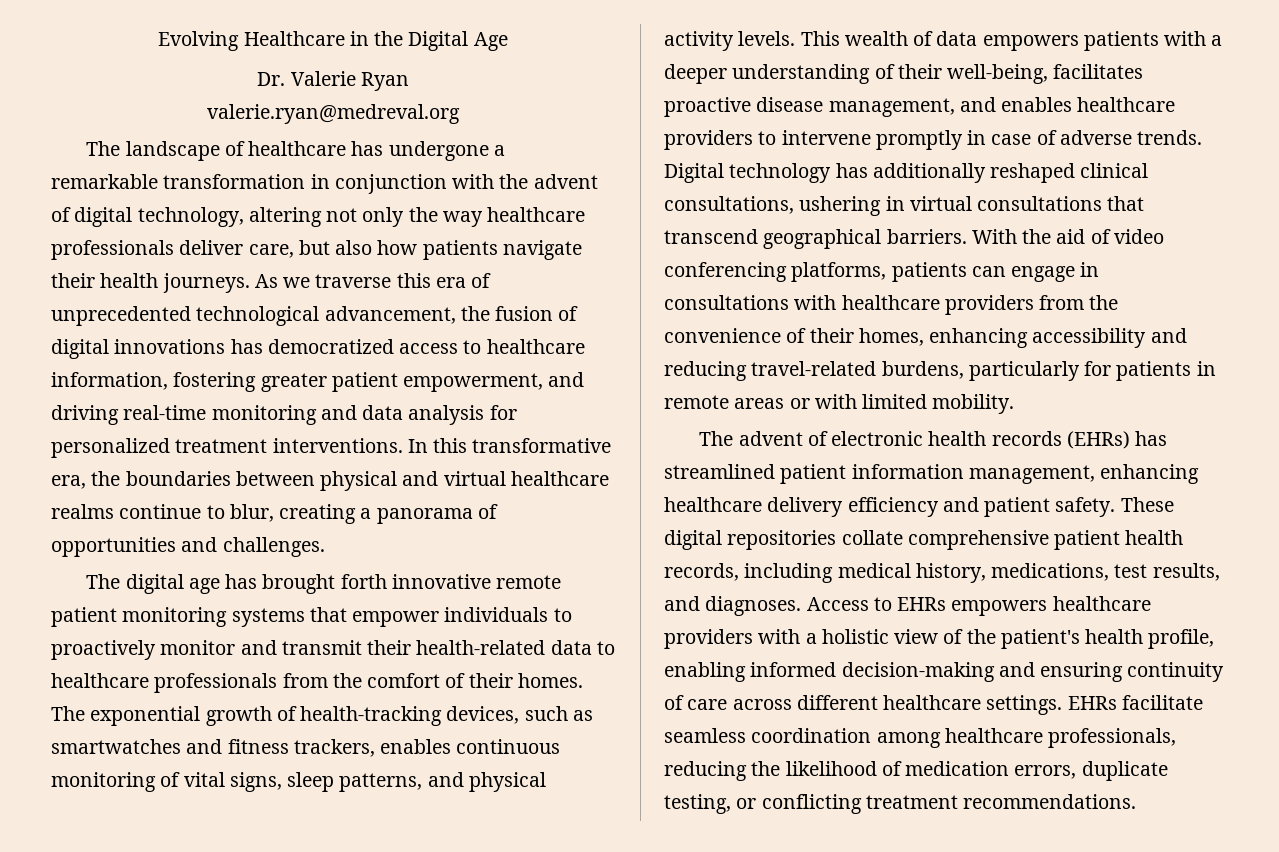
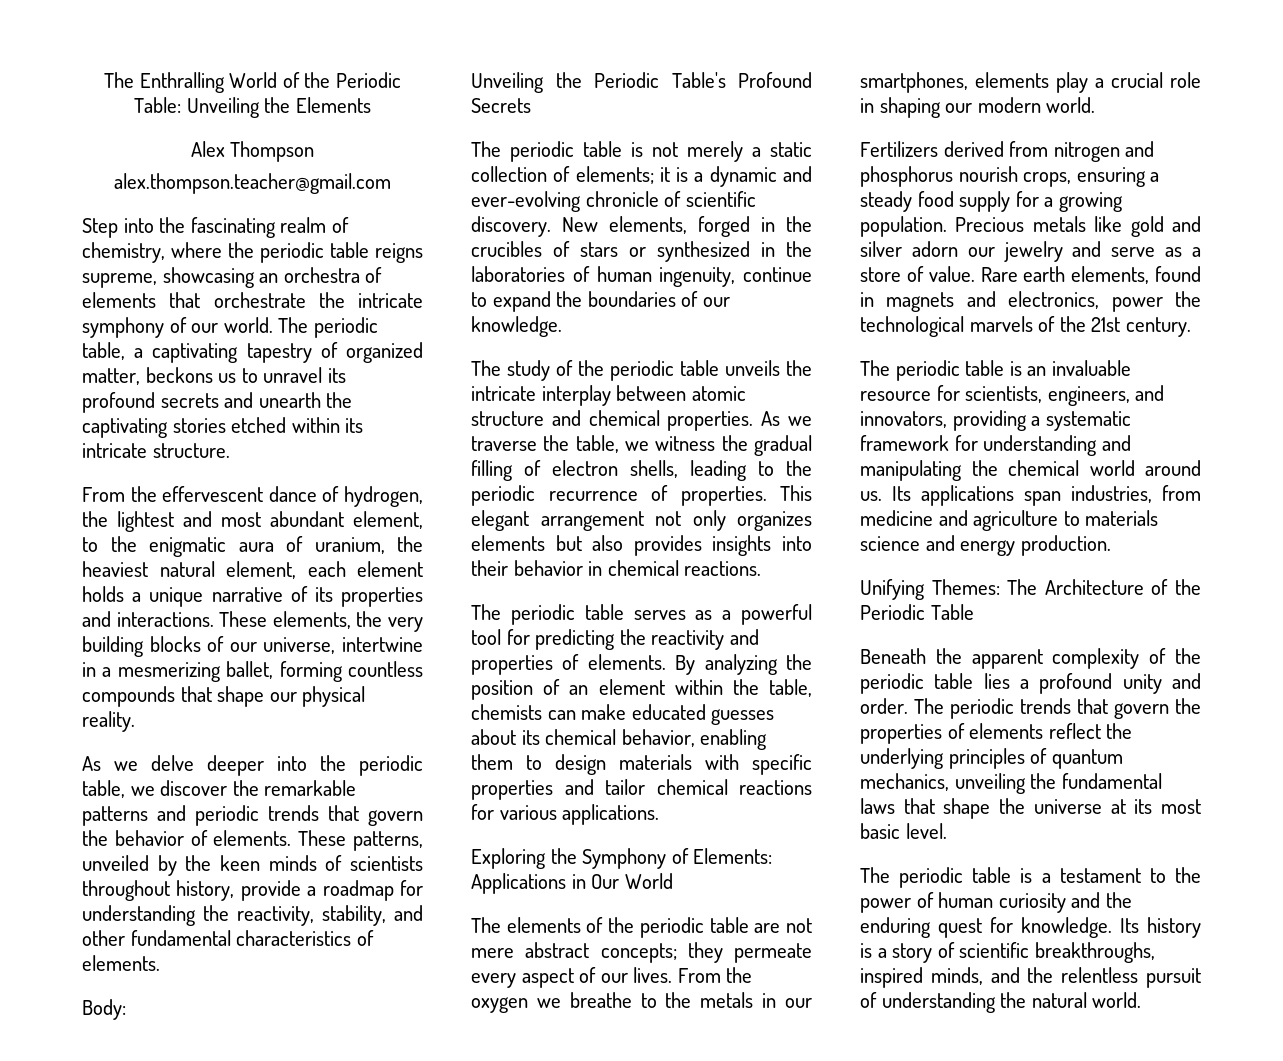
- Evolving Healthcare in the Digital Age
- Dr. Valerie Ryan
- valerie.ryan@medreval.org
- The landscape of healthcare has undergone a remarkable transformation in conjunction with the advent of digital technology, altering not only the way healthcare professionals deliver care, but also how patients navigate their health journeys. As we traverse this era of unprecedented technological advancement, the fusion of digital innovations has democratized access to healthcare information, fostering greater patient empowerment, and driving real-time monitoring and data analysis for personalized treatment interventions. In this transformative era, the boundaries between physical and virtual healthcare realms continue to blur, creating a panorama of opportunities and challenges.
- The digital age has brought forth innovative remote patient monitoring systems that empower individuals to proactively monitor and transmit their health-related data to healthcare professionals from the comfort of their homes. The exponential growth of health-tracking devices, such as smartwatches and fitness trackers, enables continuous monitoring of vital signs, sleep patterns, and physical activity levels. This wealth of data empowers patients with a deeper understanding of their well-being, facilitates proactive disease management, and enables healthcare providers to intervene promptly in case of adverse trends. Digital technology has additionally reshaped clinical consultations, ushering in virtual consultations that transcend geographical barriers. With the aid of video conferencing platforms, patients can engage in consultations with healthcare providers from the convenience of their homes, enhancing accessibility and reducing travel-related burdens, particularly for patients in remote areas or with limited mobility.
- The advent of electronic health records (EHRs) has streamlined patient information management, enhancing healthcare delivery efficiency and patient safety. These digital repositories collate comprehensive patient health records, including medical history, medications, test results, and diagnoses. Access to EHRs empowers healthcare providers with a holistic view of the patient's health profile, enabling informed decision-making and ensuring continuity of care across different healthcare settings. EHRs facilitate seamless coordination among healthcare professionals, reducing the likelihood of medication errors, duplicate testing, or conflicting treatment recommendations.
+ The Enthralling World of the Periodic Table: Unveiling the Elements
+ Alex Thompson
+ alex.thompson.teacher@gmail.com
+ Step into the fascinating realm of chemistry, where the periodic table reigns supreme, showcasing an orchestra of elements that orchestrate the intricate symphony of our world. The periodic table, a captivating tapestry of organized matter, beckons us to unravel its profound secrets and unearth the captivating stories etched within its intricate structure.
+ From the effervescent dance of hydrogen, the lightest and most abundant element, to the enigmatic aura of uranium, the heaviest natural element, each element holds a unique narrative of its properties and interactions. These elements, the very building blocks of our universe, intertwine in a mesmerizing ballet, forming countless compounds that shape our physical reality.
+ As we delve deeper into the periodic table, we discover the remarkable patterns and periodic trends that govern the behavior of elements. These patterns, unveiled by the keen minds of scientists throughout history, provide a roadmap for understanding the reactivity, stability, and other fundamental characteristics of elements.
+ Body:
+ Unveiling the Periodic Table's Profound Secrets
+ The periodic table is not merely a static collection of elements; it is a dynamic and ever-evolving chronicle of scientific discovery. New elements, forged in the crucibles of stars or synthesized in the laboratories of human ingenuity, continue to expand the boundaries of our knowledge.
+ The study of the periodic table unveils the intricate interplay between atomic structure and chemical properties. As we traverse the table, we witness the gradual filling of electron shells, leading to the periodic recurrence of properties. This elegant arrangement not only organizes elements but also provides insights into their behavior in chemical reactions.
+ The periodic table serves as a powerful tool for predicting the reactivity and properties of elements. By analyzing the position of an element within the table, chemists can make educated guesses about its chemical behavior, enabling them to design materials with specific properties and tailor chemical reactions for various applications.
+ Exploring the Symphony of Elements: Applications in Our World
+ The elements of the periodic table are not mere abstract concepts; they permeate every aspect of our lives. From the oxygen we breathe to the metals in our smartphones, elements play a crucial role in shaping our modern world.
+ Fertilizers derived from nitrogen and phosphorus nourish crops, ensuring a steady food supply for a growing population. Precious metals like gold and silver adorn our jewelry and serve as a store of value. Rare earth elements, found in magnets and electronics, power the technological marvels of the 21st century.
+ The periodic table is an invaluable resource for scientists, engineers, and innovators, providing a systematic framework for understanding and manipulating the chemical world around us. Its applications span industries, from medicine and agriculture to materials science and energy production.
+ Unifying Themes: The Architecture of the Periodic Table
+ Beneath the apparent complexity of the periodic table lies a profound unity and order. The periodic trends that govern the properties of elements reflect the underlying principles of quantum mechanics, unveiling the fundamental laws that shape the universe at its most basic level.
+ The periodic table is a testament to the power of human curiosity and the enduring quest for knowledge. Its history is a story of scientific breakthroughs, inspired minds, and the relentless pursuit of understanding the natural world.

